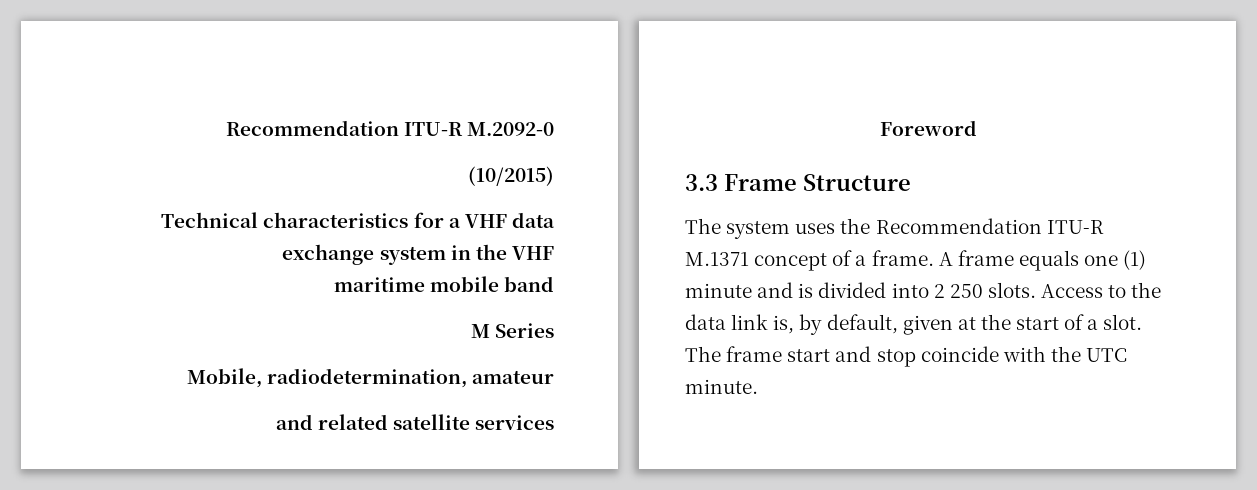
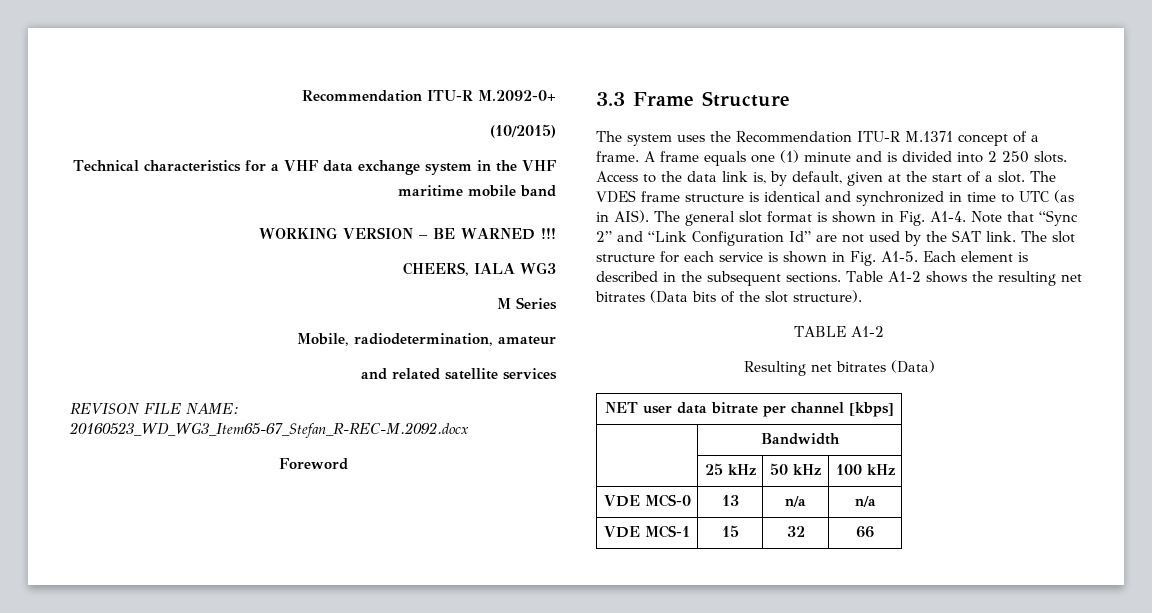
- Recommendation ITU-R M.2092-0
+ Recommendation ITU-R M.2092-0+
+ WORKING VERSION – BE WARNED !!!
+ CHEERS, IALA WG3
+ REVISON FILE NAME: 20160523_WD_WG3_Item65-67_Stefan_R-REC-M.2092.docx
- The frame start and stop coincide with the UTC minute.
+ The VDES frame structure is identical and synchronized in time to UTC (as in AIS). The general slot format is shown in Fig. A1-4. Note that “Sync 2” and “Link Configuration Id” are not used by the SAT link. The slot structure for each service is shown in Fig. A1-5. Each element is described in the subsequent sections. Table A1-2 shows the resulting net bitrates (Data bits of the slot structure).
+ TABLE A1-2
+ Resulting net bitrates (Data)
+ NET user data bitrate per channel [kbps]
+ | Bandwidth
+ | 25 kHz | 50 kHz | 100 kHz
+ VDE MCS-0 | 13 | n/a | n/a
+ VDE MCS-1 | 15 | 32 | 66

